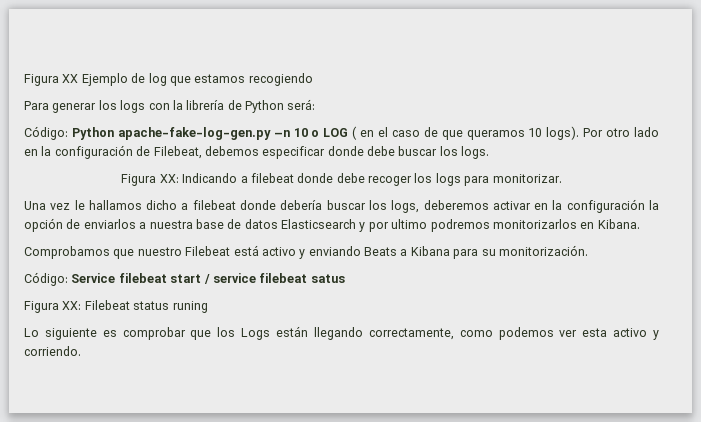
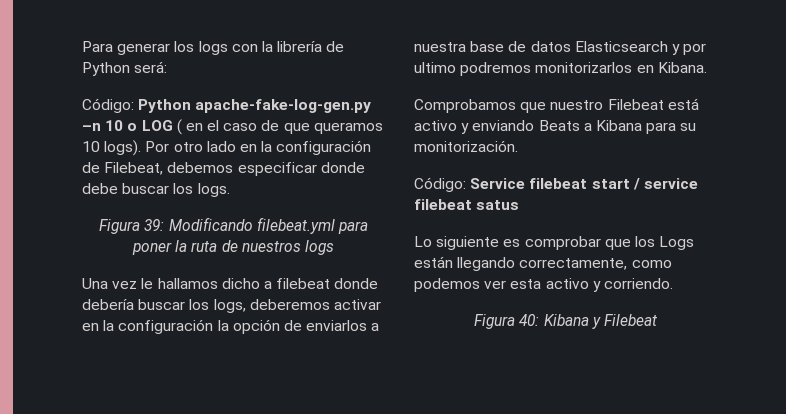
- Figura XX Ejemplo de log que estamos recogiendo
- Figura XX: Indicando a filebeat donde debe recoger los logs para monitorizar.
+ Figura 39: Modificando filebeat.yml para poner la ruta de nuestros logs
- Figura XX: Filebeat status runing
+ Figura 40: Kibana y Filebeat

